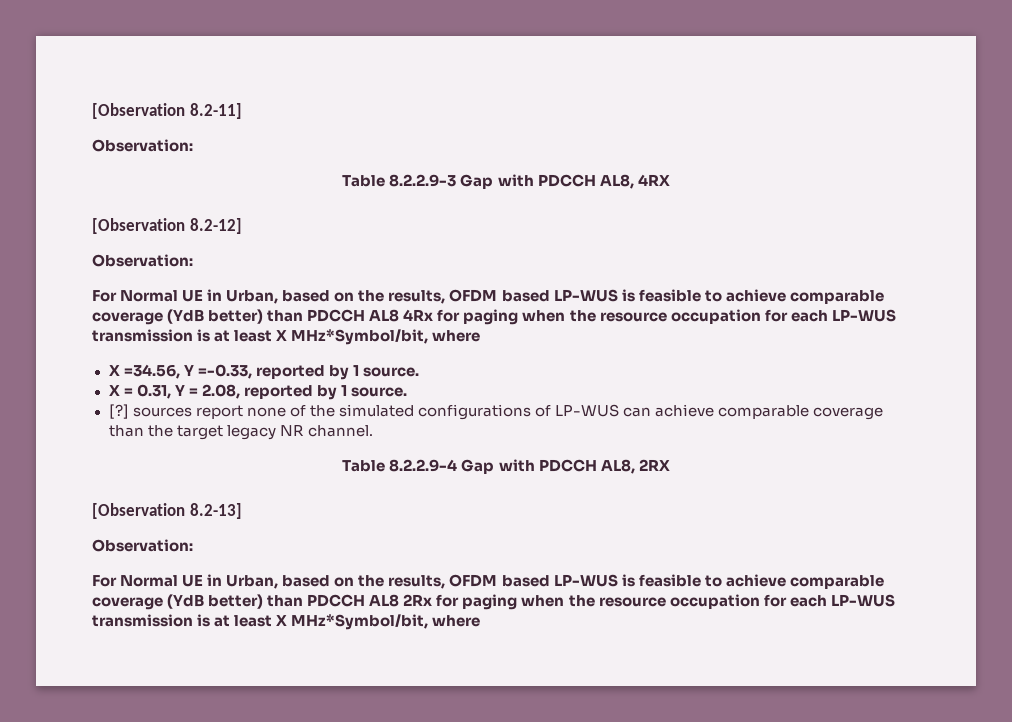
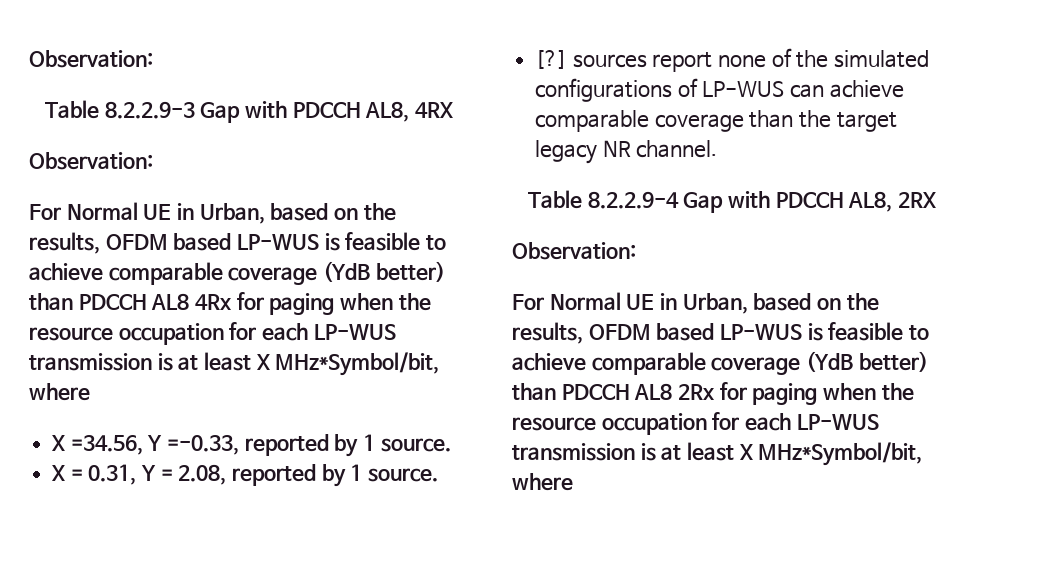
- [Observation 8.2-11]
- [Observation 8.2-12]
- [Observation 8.2-13]

